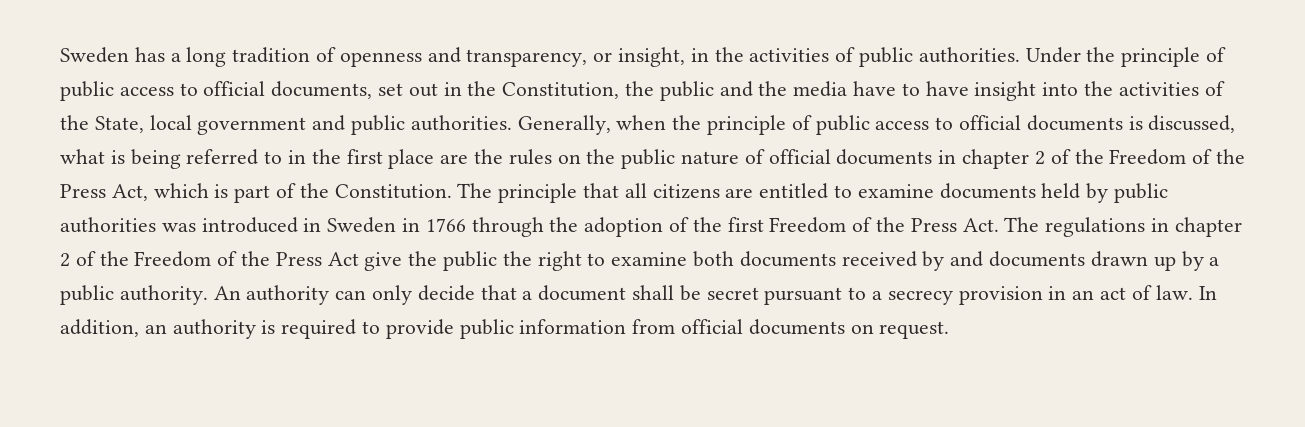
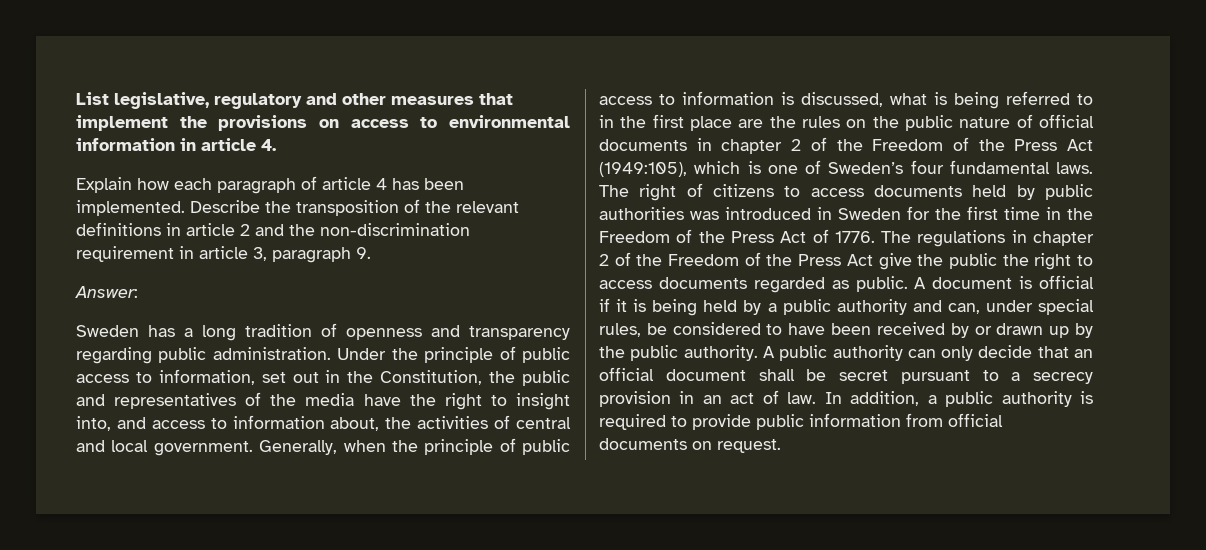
+ List legislative, regulatory and other measures that implement the provisions on access to environmental information in article 4.
+ Explain how each paragraph of article 4 has been implemented. Describe the transposition of the relevant definitions in article 2 and the non-discrimination requirement in article 3, paragraph 9.
+ Answer:
- Sweden has a long tradition of openness and transparency, or insight, in the activities of public authorities.
+ Sweden has a long tradition of openness and transparency regarding public administration.
- Under the principle of public access to official documents, set out in the Constitution, the public and the media have to have insight into the activities of the State, local government and public authorities.
+ Under the principle of public access to information, set out in the Constitution, the public and representatives of the media have the right to insight into, and access to information about, the activities of central and local government.
- Generally, when the principle of public access to official documents is discussed, what is being referred to in the first place are the rules on the public nature of official documents in chapter 2 of the Freedom of the Press Act, which is part of the Constitution. The principle that all citizens are entitled to examine documents held by public authorities was introduced in Sweden in 1766 through the adoption of the first Freedom of the Press Act. The regulations in chapter 2 of the Freedom of the Press Act give the public the right to examine both documents received by and documents drawn up by a public authority.
+ Generally, when the principle of public access to information is discussed, what is being referred to in the first place are the rules on the public nature of official documents in chapter 2 of the Freedom of the Press Act (1949:105), which is one of Sweden’s four fundamental laws. The right of citizens to access documents held by public authorities was introduced in Sweden for the first time in the Freedom of the Press Act of 1776. The regulations in chapter 2 of the Freedom of the Press Act give the public the right to access documents regarded as public. A document is official if it is being held by a public authority and can, under special rules, be considered to have been received by or drawn up by the public authority.
- An authority can only decide that a document shall be secret pursuant to a secrecy provision in an act of law.
+ A public authority can only decide that an official document shall be secret pursuant to a secrecy provision in an act of law.
- In addition, an authority is required to provide public information from official documents on request.
+ In addition, a public authority is required to provide public information from official documents on request.

